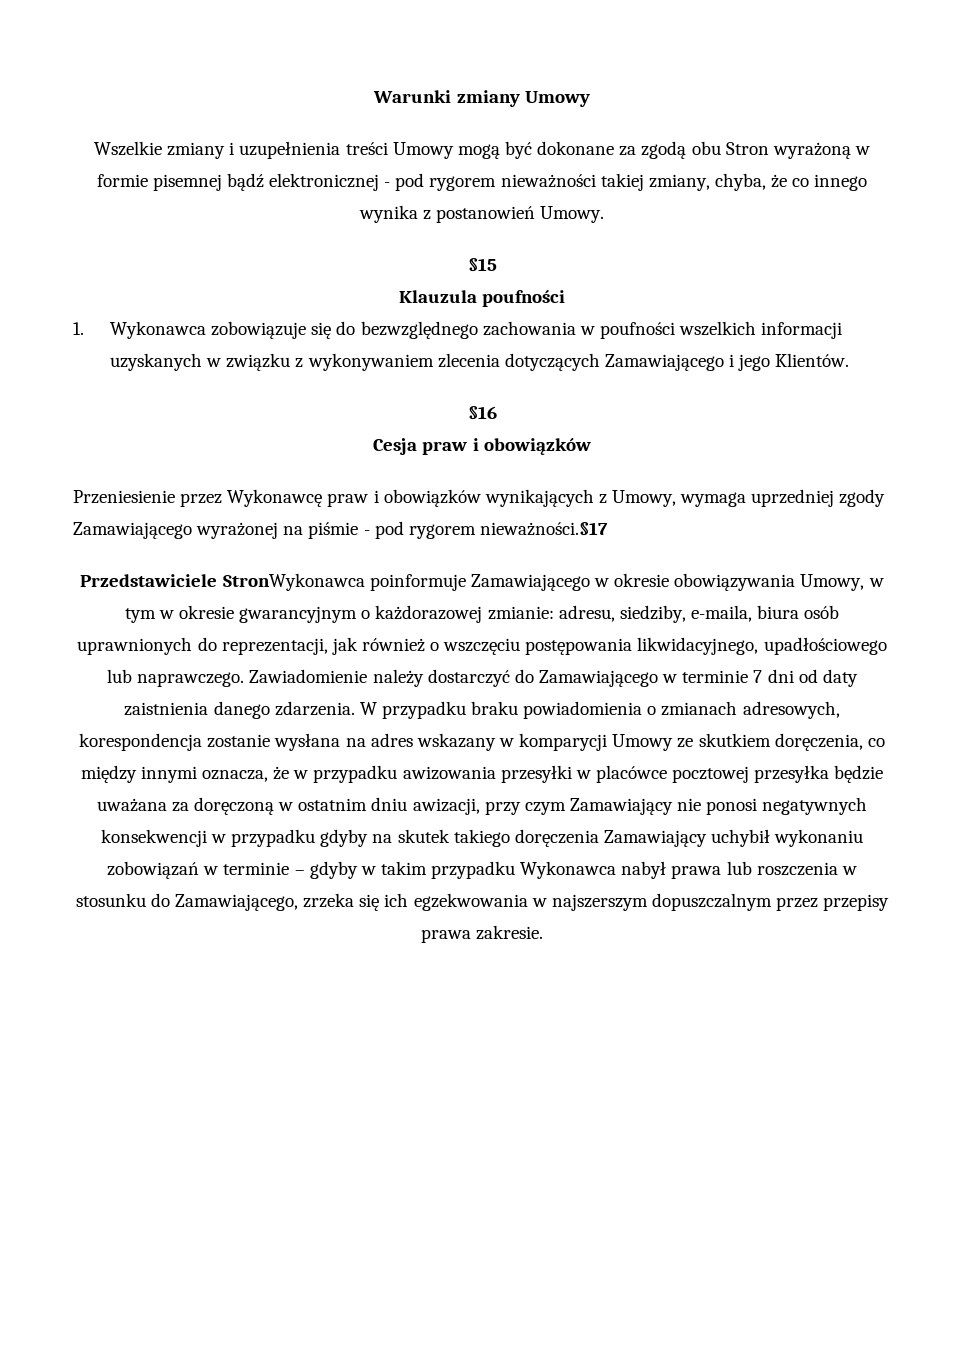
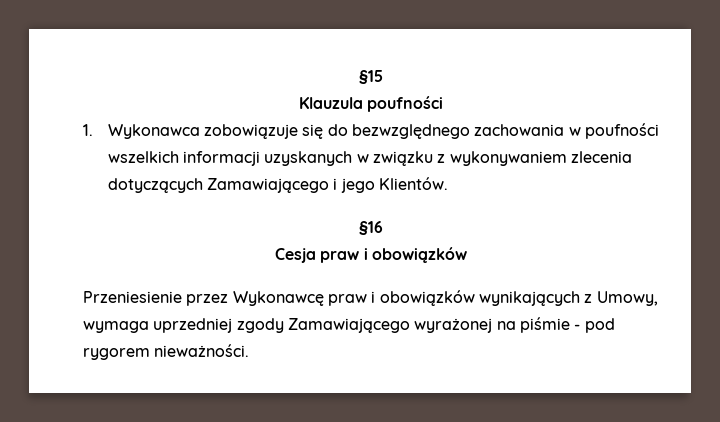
- Warunki zmiany Umowy
- Wszelkie zmiany i uzupełnienia treści Umowy mogą być dokonane za zgodą obu Stron wyrażoną w formie pisemnej bądź elektronicznej - pod rygorem nieważności takiej zmiany, chyba, że co innego wynika z postanowień Umowy.
- Przeniesienie przez Wykonawcę praw i obowiązków wynikających z Umowy, wymaga uprzedniej zgody Zamawiającego wyrażonej na piśmie - pod rygorem nieważności.§17
- Przedstawiciele StronWykonawca poinformuje Zamawiającego w okresie obowiązywania Umowy, w tym w okresie gwarancyjnym o każdorazowej zmianie: adresu, siedziby, e-maila, biura osób uprawnionych do reprezentacji, jak również o wszczęciu postępowania likwidacyjnego, upadłościowego lub naprawczego. Zawiadomienie należy dostarczyć do Zamawiającego w terminie 7 dni od daty zaistnienia danego zdarzenia. W przypadku braku powiadomienia o zmianach adresowych, korespondencja zostanie wysłana na adres wskazany w komparycji Umowy ze skutkiem doręczenia, co między innymi oznacza, że w przypadku awizowania przesyłki w placówce pocztowej przesyłka będzie uważana za doręczoną w ostatnim dniu awizacji, przy czym Zamawiający nie ponosi negatywnych konsekwencji w przypadku gdyby na skutek takiego doręczenia Zamawiający uchybił wykonaniu zobowiązań w terminie – gdyby w takim przypadku Wykonawca nabył prawa lub roszczenia w stosunku do Zamawiającego, zrzeka się ich egzekwowania w najszerszym dopuszczalnym przez przepisy prawa zakresie.
+ Przeniesienie przez Wykonawcę praw i obowiązków wynikających z Umowy, wymaga uprzedniej zgody Zamawiającego wyrażonej na piśmie - pod rygorem nieważności.

